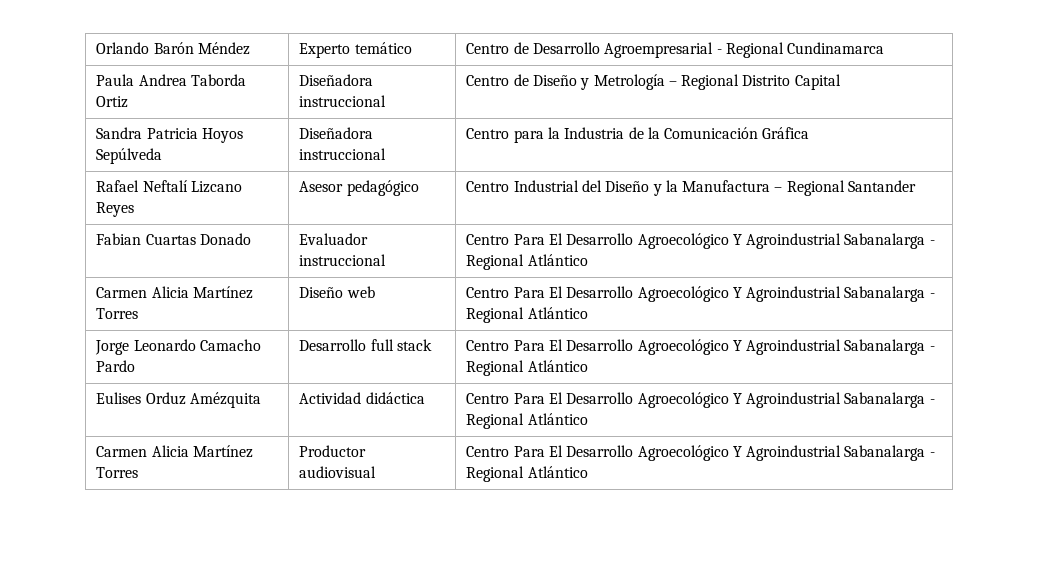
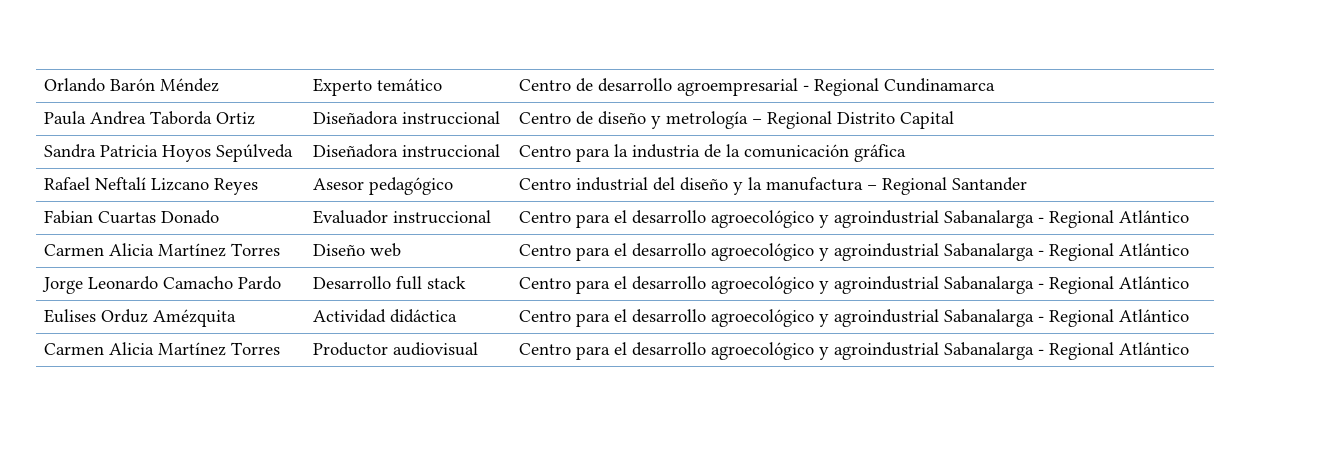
- Orlando Barón Méndez | Experto temático | Centro de Desarrollo Agroempresarial - Regional Cundinamarca
+ Orlando Barón Méndez | Experto temático | Centro de desarrollo agroempresarial - Regional Cundinamarca
- Paula Andrea Taborda Ortiz | Diseñadora instruccional | Centro de Diseño y Metrología – Regional Distrito Capital
+ Paula Andrea Taborda Ortiz | Diseñadora instruccional | Centro de diseño y metrología – Regional Distrito Capital
- Sandra Patricia Hoyos Sepúlveda | Diseñadora instruccional | Centro para la Industria de la Comunicación Gráfica
+ Sandra Patricia Hoyos Sepúlveda | Diseñadora instruccional | Centro para la industria de la comunicación gráfica
- Rafael Neftalí Lizcano Reyes | Asesor pedagógico | Centro Industrial del Diseño y la Manufactura – Regional Santander
+ Rafael Neftalí Lizcano Reyes | Asesor pedagógico | Centro industrial del diseño y la manufactura – Regional Santander
- Fabian Cuartas Donado | Evaluador instruccional | Centro Para El Desarrollo Agroecológico Y Agroindustrial Sabanalarga - Regional Atlántico
+ Fabian Cuartas Donado | Evaluador instruccional | Centro para el desarrollo agroecológico y agroindustrial Sabanalarga - Regional Atlántico
- Carmen Alicia Martínez Torres | Diseño web | Centro Para El Desarrollo Agroecológico Y Agroindustrial Sabanalarga - Regional Atlántico
+ Carmen Alicia Martínez Torres | Diseño web | Centro para el desarrollo agroecológico y agroindustrial Sabanalarga - Regional Atlántico
- Jorge Leonardo Camacho Pardo | Desarrollo full stack | Centro Para El Desarrollo Agroecológico Y Agroindustrial Sabanalarga - Regional Atlántico
+ Jorge Leonardo Camacho Pardo | Desarrollo full stack | Centro para el desarrollo agroecológico y agroindustrial Sabanalarga - Regional Atlántico
- Eulises Orduz Amézquita | Actividad didáctica | Centro Para El Desarrollo Agroecológico Y Agroindustrial Sabanalarga - Regional Atlántico
+ Eulises Orduz Amézquita | Actividad didáctica | Centro para el desarrollo agroecológico y agroindustrial Sabanalarga - Regional Atlántico
- Carmen Alicia Martínez Torres | Productor audiovisual | Centro Para El Desarrollo Agroecológico Y Agroindustrial Sabanalarga - Regional Atlántico
+ Carmen Alicia Martínez Torres | Productor audiovisual | Centro para el desarrollo agroecológico y agroindustrial Sabanalarga - Regional Atlántico

